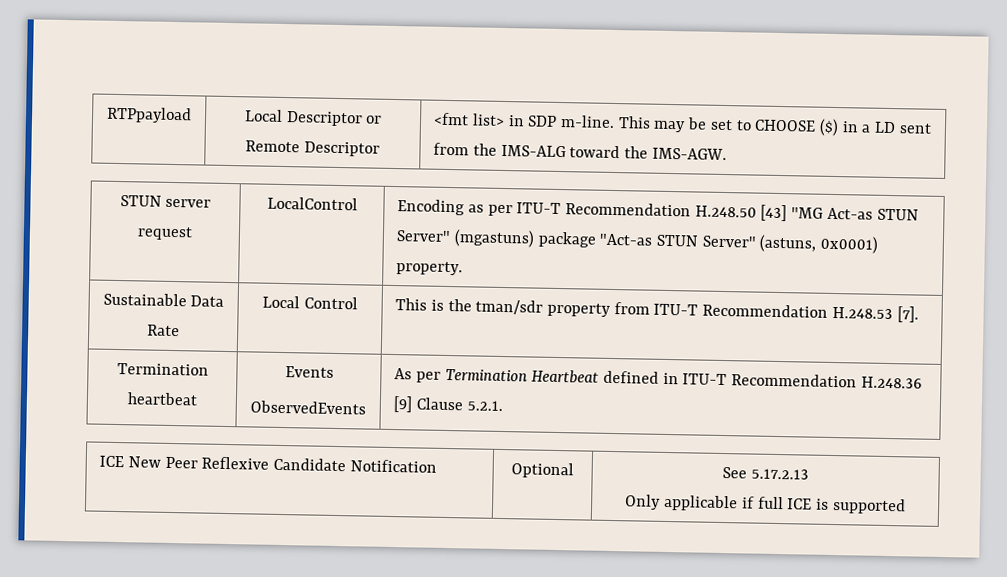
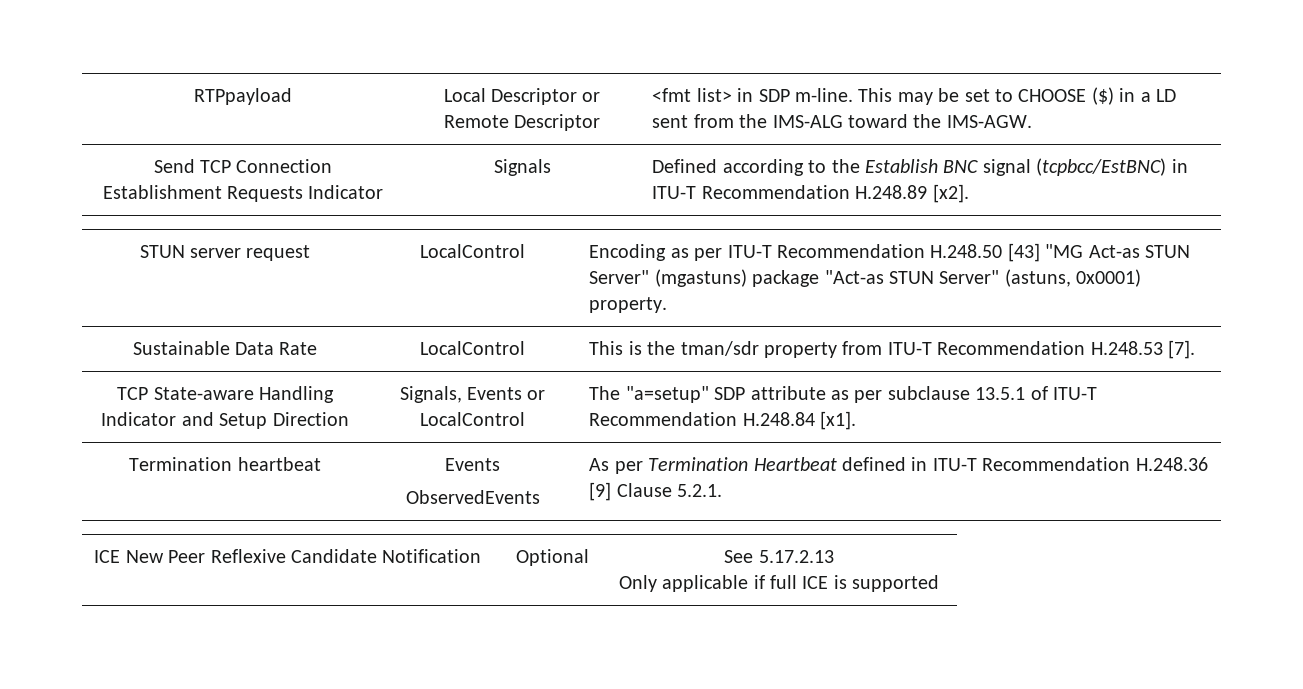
+ Send TCP Connection Establishment Requests Indicator | Signals | Defined according to the Establish BNC signal (tcpbcc/EstBNC) in ITU-T Recommendation H.248.89 [x2].
- Sustainable Data Rate | Local Control | This is the tman/sdr property from ITU-T Recommendation H.248.53 [7].
+ Sustainable Data Rate | LocalControl | This is the tman/sdr property from ITU-T Recommendation H.248.53 [7].
+ TCP State-aware Handling Indicator and Setup Direction | Signals, Events or LocalControl | The "a=setup" SDP attribute as per subclause 13.5.1 of ITU-T Recommendation H.248.84 [x1].

